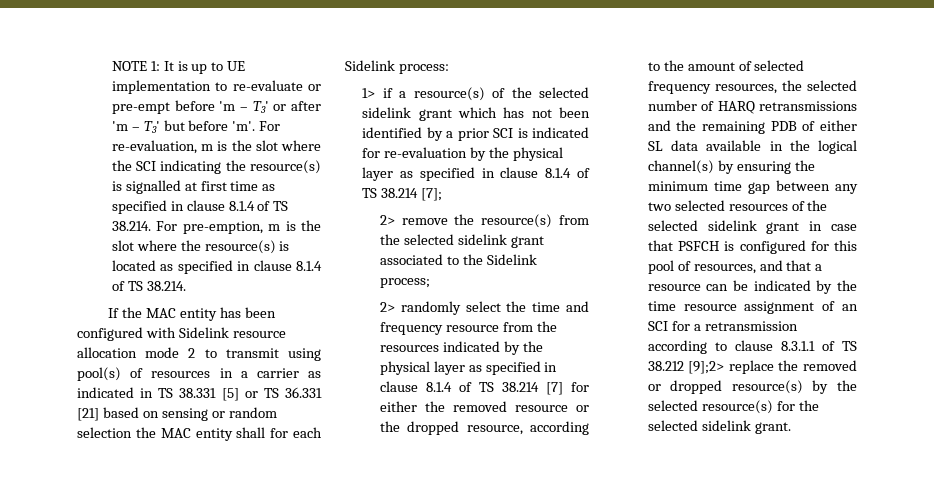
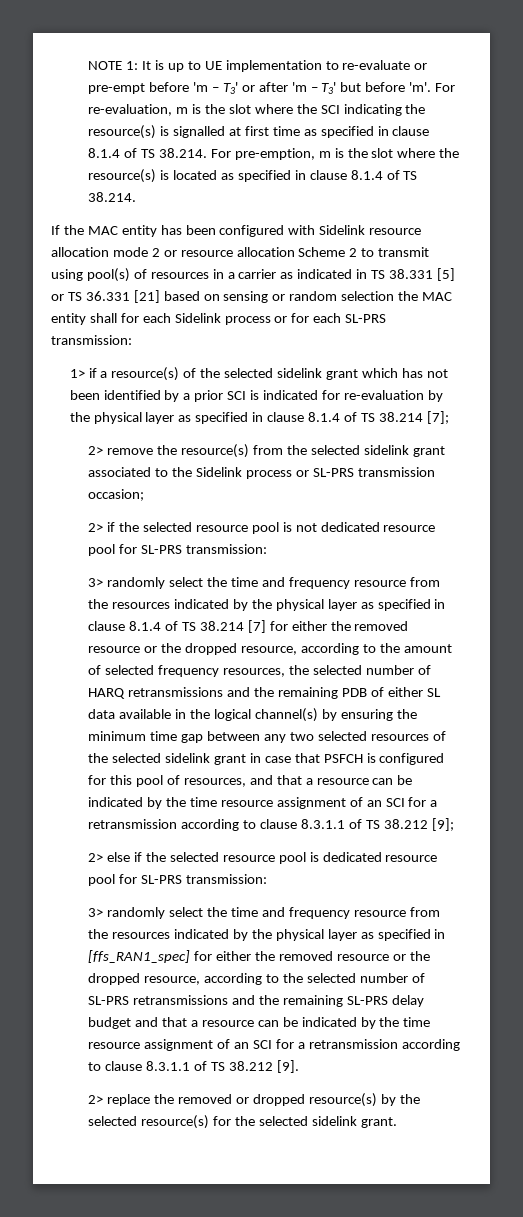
- If the MAC entity has been configured with Sidelink resource allocation mode 2 to transmit using pool(s) of resources in a carrier as indicated in TS 38.331 [5] or TS 36.331 [21] based on sensing or random selection the MAC entity shall for each Sidelink process:
+ If the MAC entity has been configured with Sidelink resource allocation mode 2 or resource allocation Scheme 2 to transmit using pool(s) of resources in a carrier as indicated in TS 38.331 [5] or TS 36.331 [21] based on sensing or random selection the MAC entity shall for each Sidelink process or for each SL-PRS transmission:
- 2> remove the resource(s) from the selected sidelink grant associated to the Sidelink process;
- 2> randomly select the time and frequency resource from the resources indicated by the physical layer as specified in clause 8.1.4 of TS 38.214 [7] for either the removed resource or the dropped resource, according to the amount of selected frequency resources, the selected number of HARQ retransmissions and the remaining PDB of either SL data available in the logical channel(s) by ensuring the minimum time gap between any two selected resources of the selected sidelink grant in case that PSFCH is configured for this pool of resources, and that a resource can be indicated by the time resource assignment of an SCI for a retransmission according to clause 8.3.1.1 of TS 38.212 [9];2> replace the removed or dropped resource(s) by the selected resource(s) for the selected sidelink grant.
+ 2> remove the resource(s) from the selected sidelink grant associated to the Sidelink process or SL-PRS transmission occasion;
+ 2> if the selected resource pool is not dedicated resource pool for SL-PRS transmission:
+ 3> randomly select the time and frequency resource from the resources indicated by the physical layer as specified in clause 8.1.4 of TS 38.214 [7] for either the removed resource or the dropped resource, according to the amount of selected frequency resources, the selected number of HARQ retransmissions and the remaining PDB of either SL data available in the logical channel(s) by ensuring the minimum time gap between any two selected resources of the selected sidelink grant in case that PSFCH is configured for this pool of resources, and that a resource can be indicated by the time resource assignment of an SCI for a retransmission according to clause 8.3.1.1 of TS 38.212 [9];
+ 2> else if the selected resource pool is dedicated resource pool for SL-PRS transmission:
+ 3> randomly select the time and frequency resource from the resources indicated by the physical layer as specified in [ffs_RAN1_spec] for either the removed resource or the dropped resource, according to the selected number of SL-PRS retransmissions and the remaining SL-PRS delay budget and that a resource can be indicated by the time resource assignment of an SCI for a retransmission according to clause 8.3.1.1 of TS 38.212 [9].
+ 2> replace the removed or dropped resource(s) by the selected resource(s) for the selected sidelink grant.

